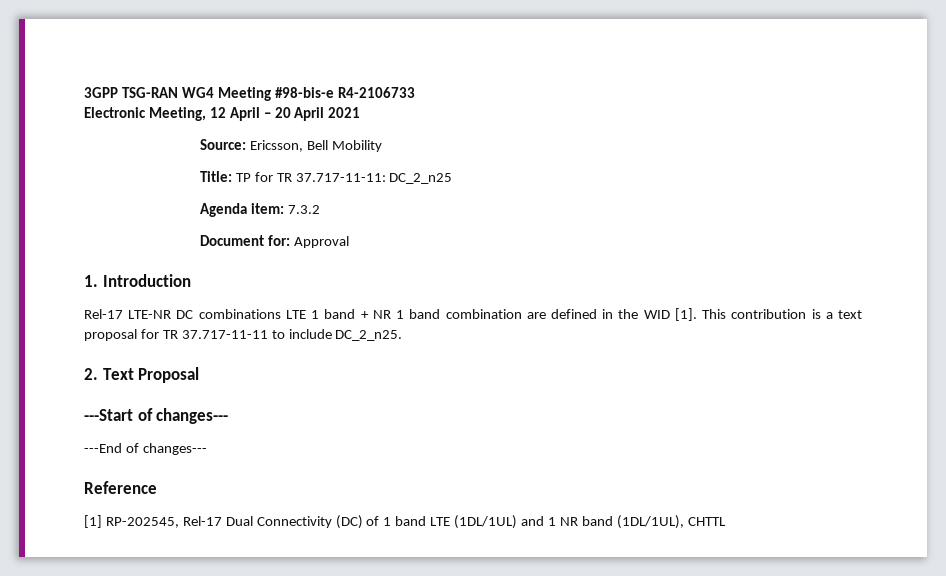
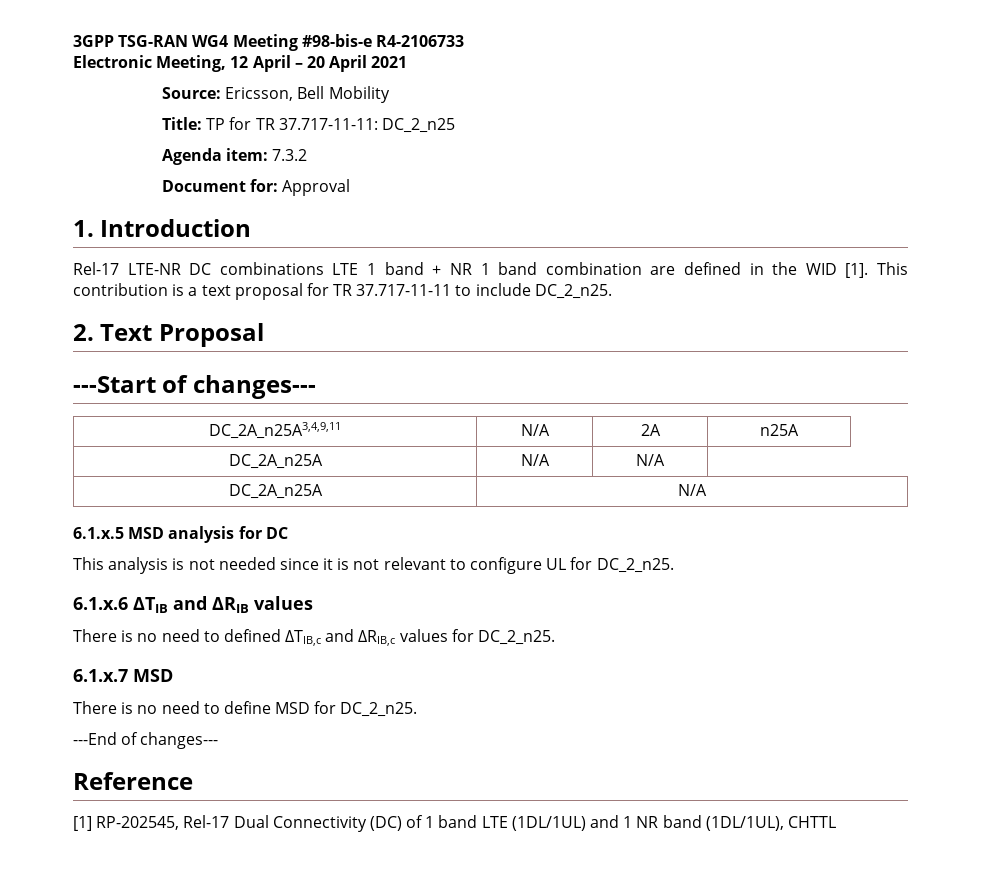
+ DC_2A_n25A3,4,9,11 | N/A | 2A | n25A
+ DC_2A_n25A | N/A | N/A
+ DC_2A_n25A | N/A
+ 6.1.x.5 MSD analysis for DC
+ This analysis is not needed since it is not relevant to configure UL for DC_2_n25.
+ 6.1.x.6 ∆TIB and ∆RIB values
+ There is no need to defined ΔTIB,c and ΔRIB,c values for DC_2_n25.
+ 6.1.x.7 MSD
+ There is no need to define MSD for DC_2_n25.

